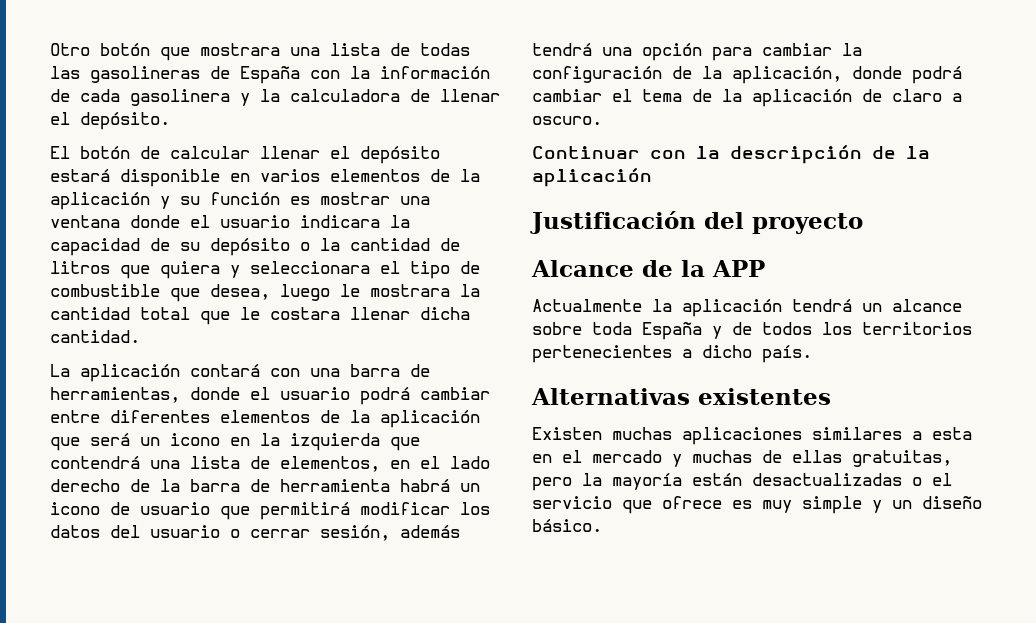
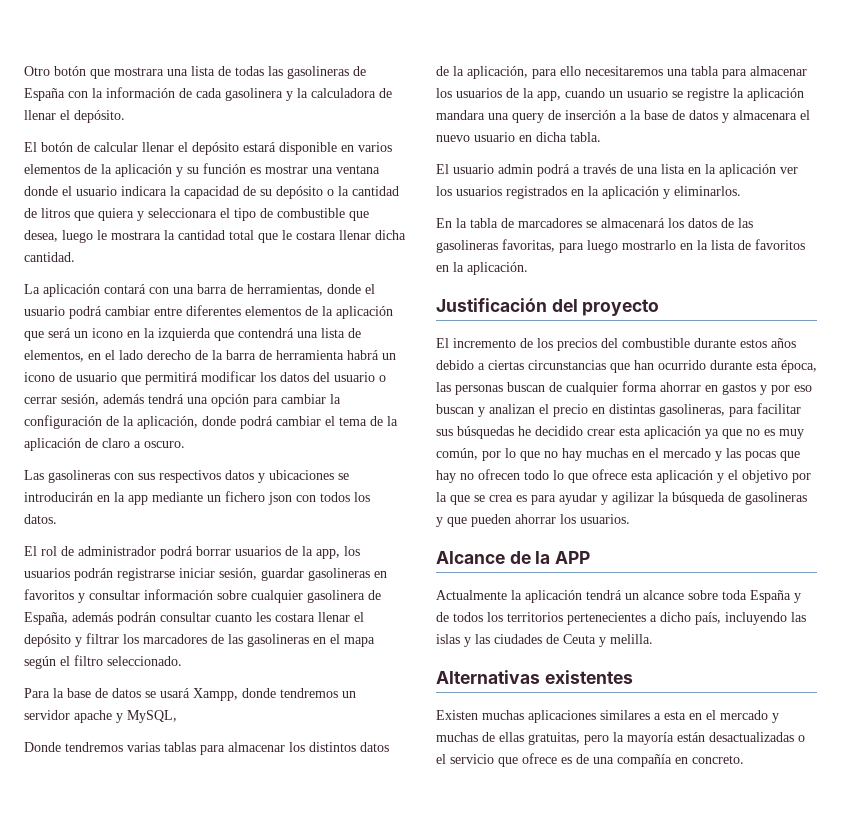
- Continuar con la descripción de la aplicación
+ Las gasolineras con sus respectivos datos y ubicaciones se introducirán en la app mediante un fichero json con todos los datos.
+ El rol de administrador podrá borrar usuarios de la app, los usuarios podrán registrarse iniciar sesión, guardar gasolineras en favoritos y consultar información sobre cualquier gasolinera de España, además podrán consultar cuanto les costara llenar el depósito y filtrar los marcadores de las gasolineras en el mapa según el filtro seleccionado.
+ Para la base de datos se usará Xampp, donde tendremos un servidor apache y MySQL,
+ Donde tendremos varias tablas para almacenar los distintos datos de la aplicación, para ello necesitaremos una tabla para almacenar los usuarios de la app, cuando un usuario se registre la aplicación mandara una query de inserción a la base de datos y almacenara el nuevo usuario en dicha tabla.
+ El usuario admin podrá a través de una lista en la aplicación ver los usuarios registrados en la aplicación y eliminarlos.
+ En la tabla de marcadores se almacenará los datos de las gasolineras favoritas, para luego mostrarlo en la lista de favoritos en la aplicación.
  Justificación del proyecto
+ El incremento de los precios del combustible durante estos años debido a ciertas circunstancias que han ocurrido durante esta época, las personas buscan de cualquier forma ahorrar en gastos y por eso buscan y analizan el precio en distintas gasolineras, para facilitar sus búsquedas he decidido crear esta aplicación ya que no es muy común, por lo que no hay muchas en el mercado y las pocas que hay no ofrecen todo lo que ofrece esta aplicación y el objetivo por la que se crea es para ayudar y agilizar la búsqueda de gasolineras y que pueden ahorrar los usuarios.
- Actualmente la aplicación tendrá un alcance sobre toda España y de todos los territorios pertenecientes a dicho país.
+ Actualmente la aplicación tendrá un alcance sobre toda España y de todos los territorios pertenecientes a dicho país, incluyendo las islas y las ciudades de Ceuta y melilla.
- Existen muchas aplicaciones similares a esta en el mercado y muchas de ellas gratuitas, pero la mayoría están desactualizadas o el servicio que ofrece es muy simple y un diseño básico.
+ Existen muchas aplicaciones similares a esta en el mercado y muchas de ellas gratuitas, pero la mayoría están desactualizadas o el servicio que ofrece es de una compañía en concreto.

